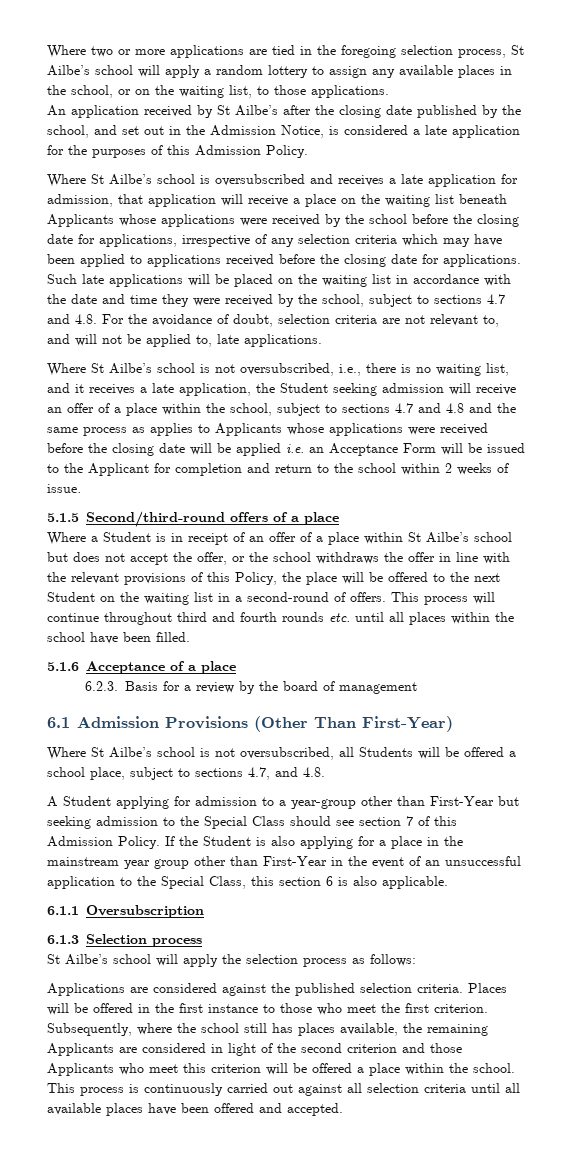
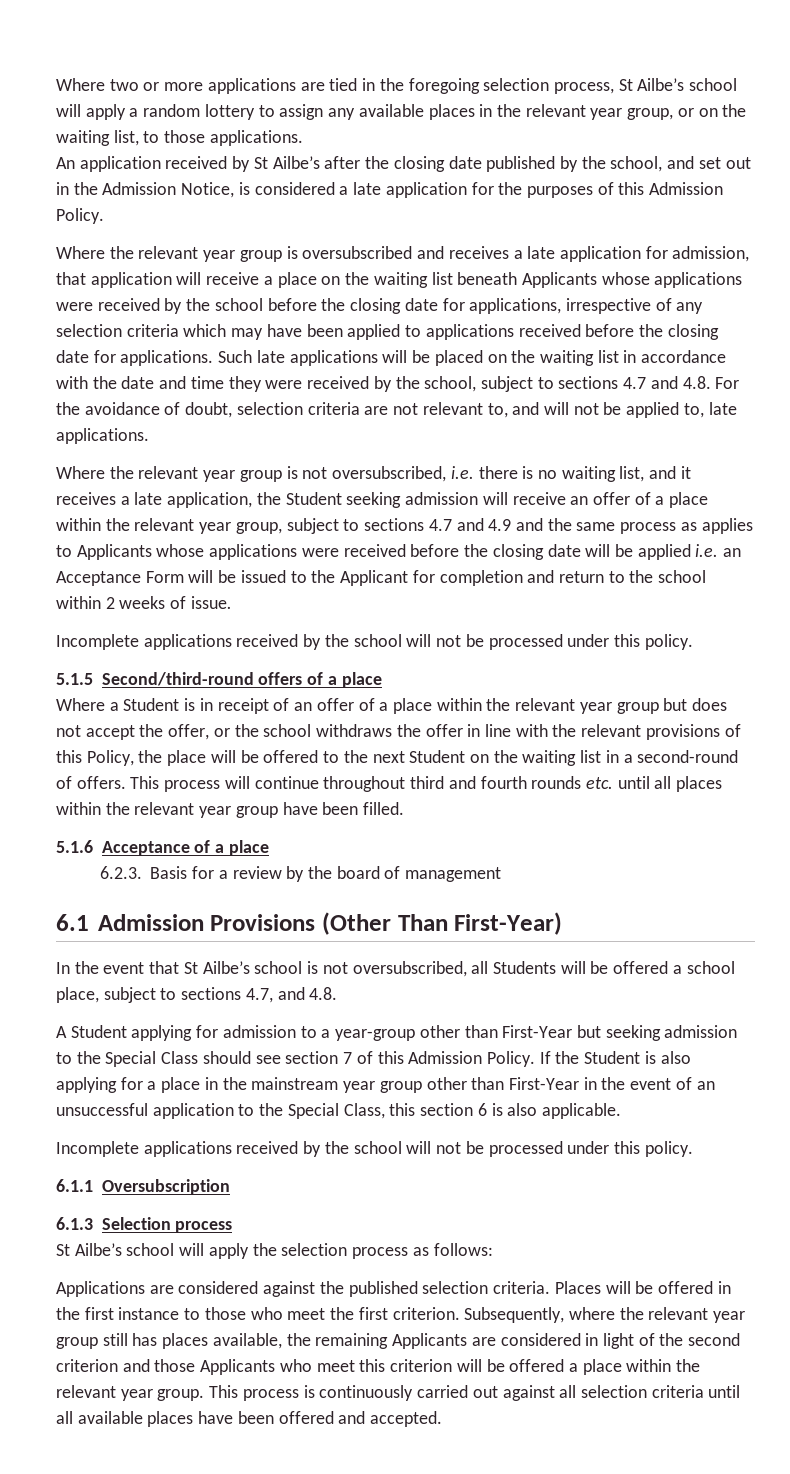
- Where two or more applications are tied in the foregoing selection process, St Ailbe’s school will apply a random lottery to assign any available places in the school, or on the waiting list, to those applications.
+ Where two or more applications are tied in the foregoing selection process, St Ailbe’s school will apply a random lottery to assign any available places in the relevant year group, or on the waiting list, to those applications.
- Where St Ailbe’s school is oversubscribed and receives a late application for admission, that application will receive a place on the waiting list beneath Applicants whose applications were received by the school before the closing date for applications, irrespective of any selection criteria which may have been applied to applications received before the closing date for applications.
+ Where the relevant year group is oversubscribed and receives a late application for admission, that application will receive a place on the waiting list beneath Applicants whose applications were received by the school before the closing date for applications, irrespective of any selection criteria which may have been applied to applications received before the closing date for applications.
- Where St Ailbe’s school is not oversubscribed, i.e., there is no waiting list, and it receives a late application, the Student seeking admission will receive an offer of a place within the school, subject to sections 4.7 and 4.8 and the same process as applies to Applicants whose applications were received before the closing date will be applied i.e. an Acceptance Form will be issued to the Applicant for completion and return to the school within 2 weeks of issue.
+ Where the relevant year group is not oversubscribed, i.e. there is no waiting list, and it receives a late application, the Student seeking admission will receive an offer of a place within the relevant year group, subject to sections 4.7 and 4.9 and the same process as applies to Applicants whose applications were received before the closing date will be applied i.e. an Acceptance Form will be issued to the Applicant for completion and return to the school within 2 weeks of issue.
+ Incomplete applications received by the school will not be processed under this policy.
- Where a Student is in receipt of an offer of a place within St Ailbe’s school but does not accept the offer, or the school withdraws the offer in line with the relevant provisions of this Policy, the place will be offered to the next Student on the waiting list in a second-round of offers.
+ Where a Student is in receipt of an offer of a place within the relevant year group but does not accept the offer, or the school withdraws the offer in line with the relevant provisions of this Policy, the place will be offered to the next Student on the waiting list in a second-round of offers.
- This process will continue throughout third and fourth rounds etc. until all places within the school have been filled.
+ This process will continue throughout third and fourth rounds etc. until all places within the relevant year group have been filled.
- Where St Ailbe’s school is not oversubscribed, all Students will be offered a school place, subject to sections 4.7, and 4.8.
+ In the event that St Ailbe’s school is not oversubscribed, all Students will be offered a school place, subject to sections 4.7, and 4.8.
  If the Student is also applying for a place in the mainstream year group other than First-Year in the event of an unsuccessful application to the Special Class, this section 6 is also applicable.
+ Incomplete applications received by the school will not be processed under this policy.
- Subsequently, where the school still has places available, the remaining Applicants are considered in light of the second criterion and those Applicants who meet this criterion will be offered a place within the school.
+ Subsequently, where the relevant year group still has places available, the remaining Applicants are considered in light of the second criterion and those Applicants who meet this criterion will be offered a place within the relevant year group.

